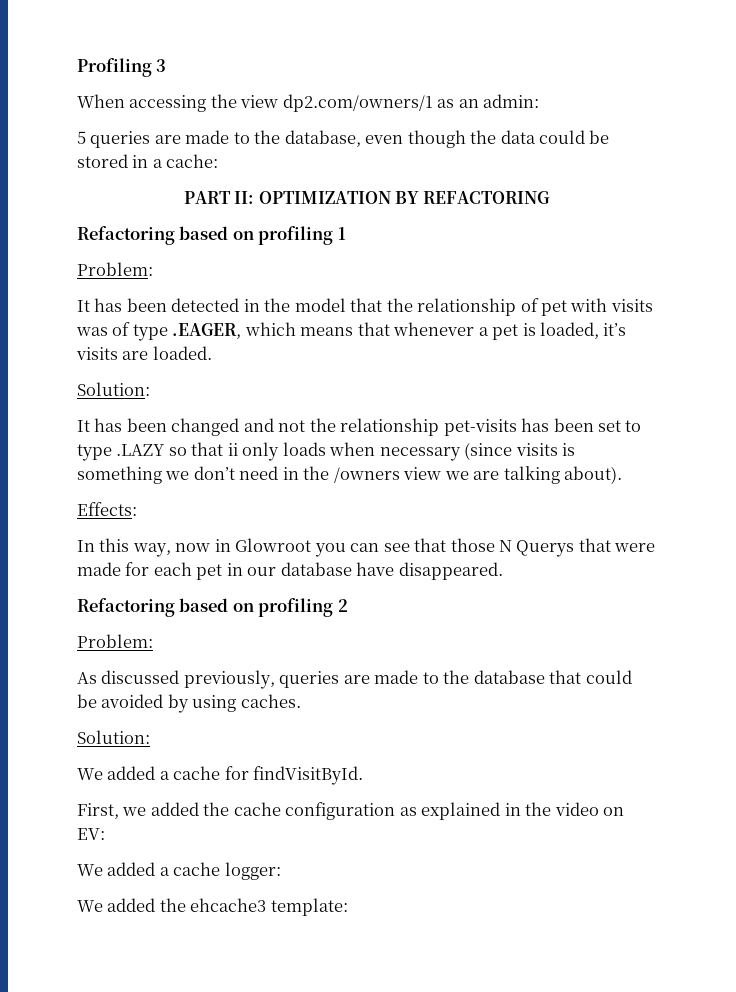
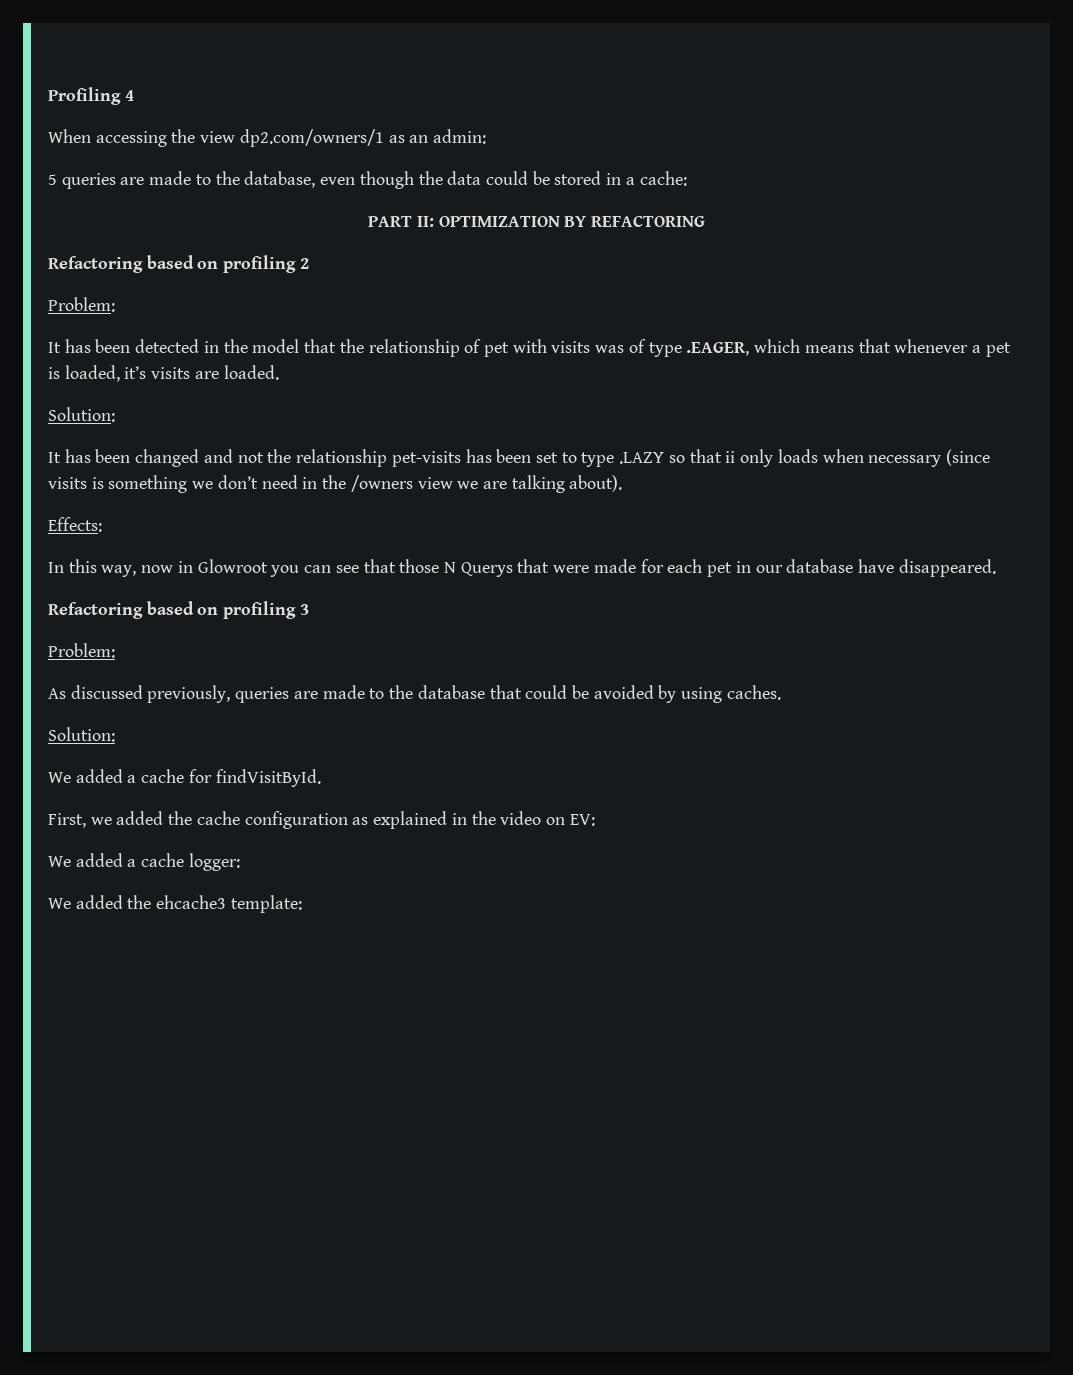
- Profiling 3
+ Profiling 4
- Refactoring based on profiling 1
+ Refactoring based on profiling 2
- Refactoring based on profiling 2
+ Refactoring based on profiling 3

